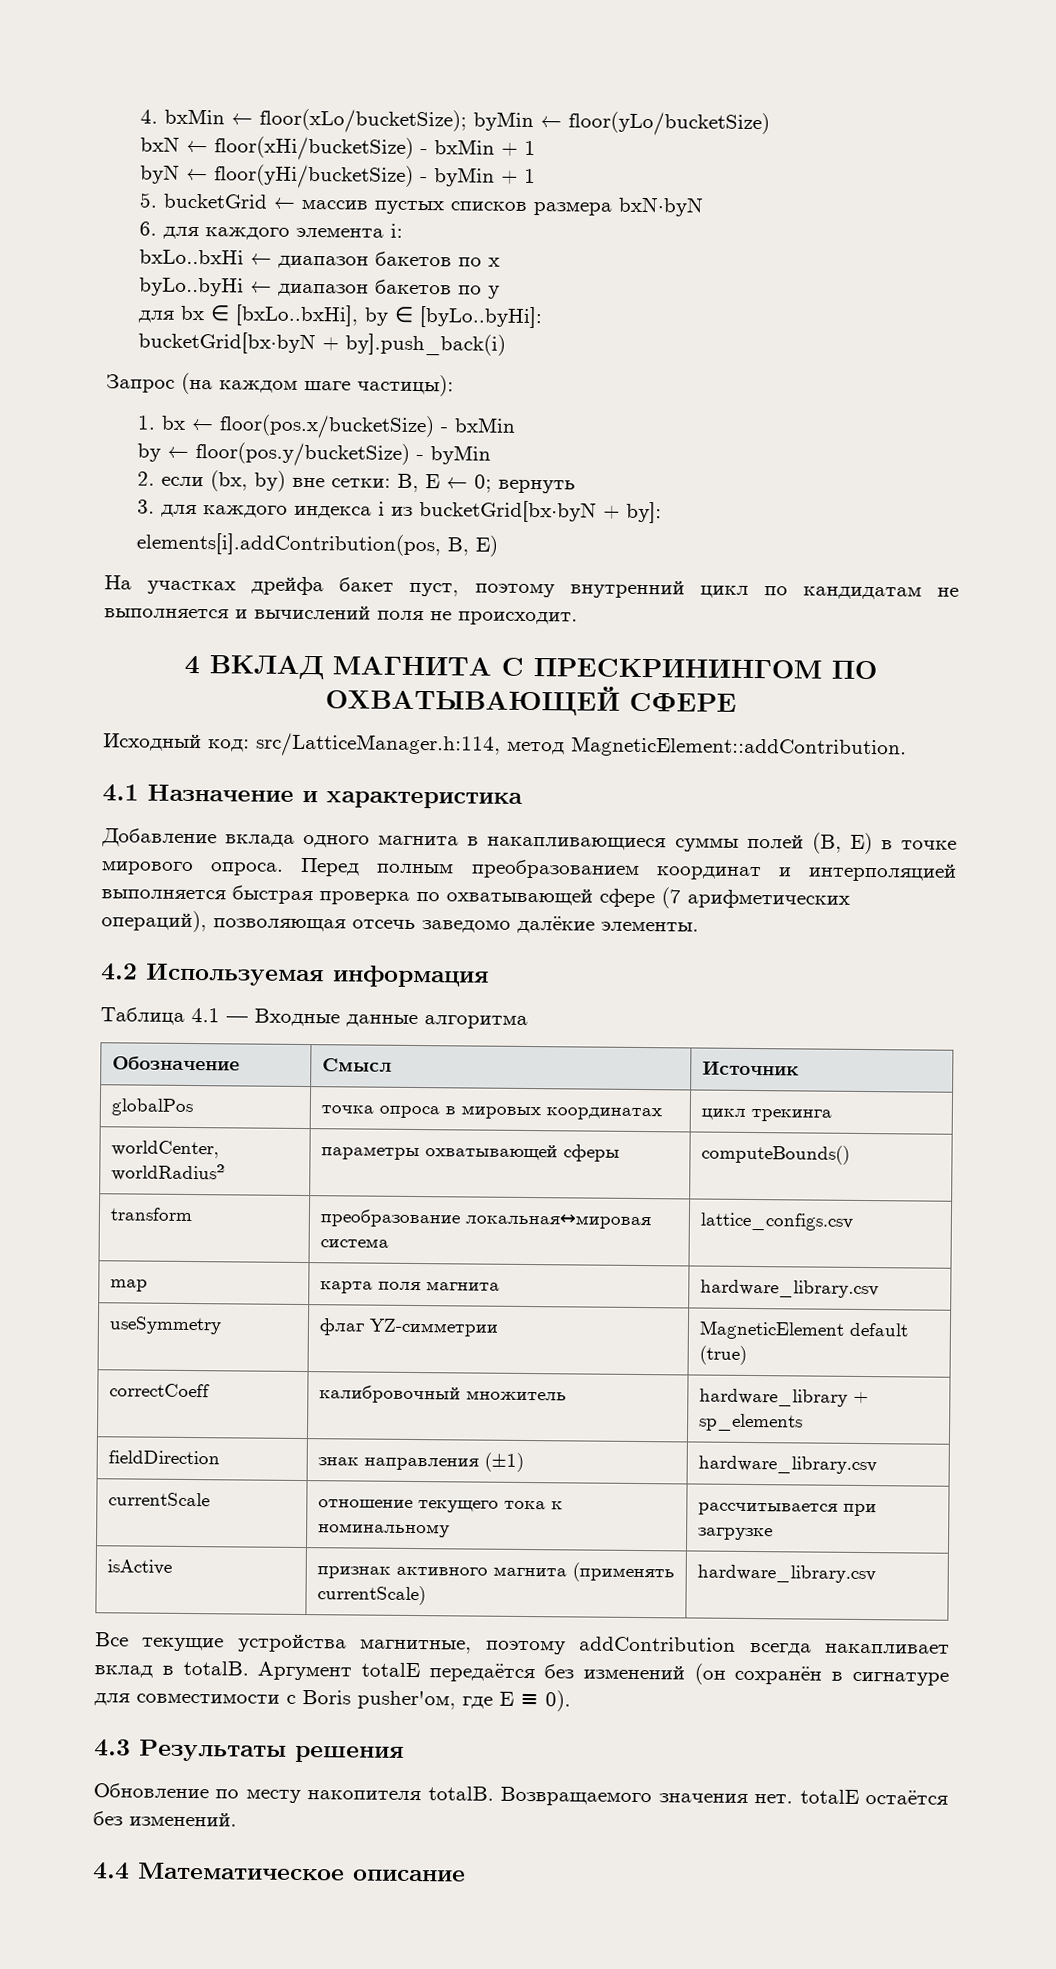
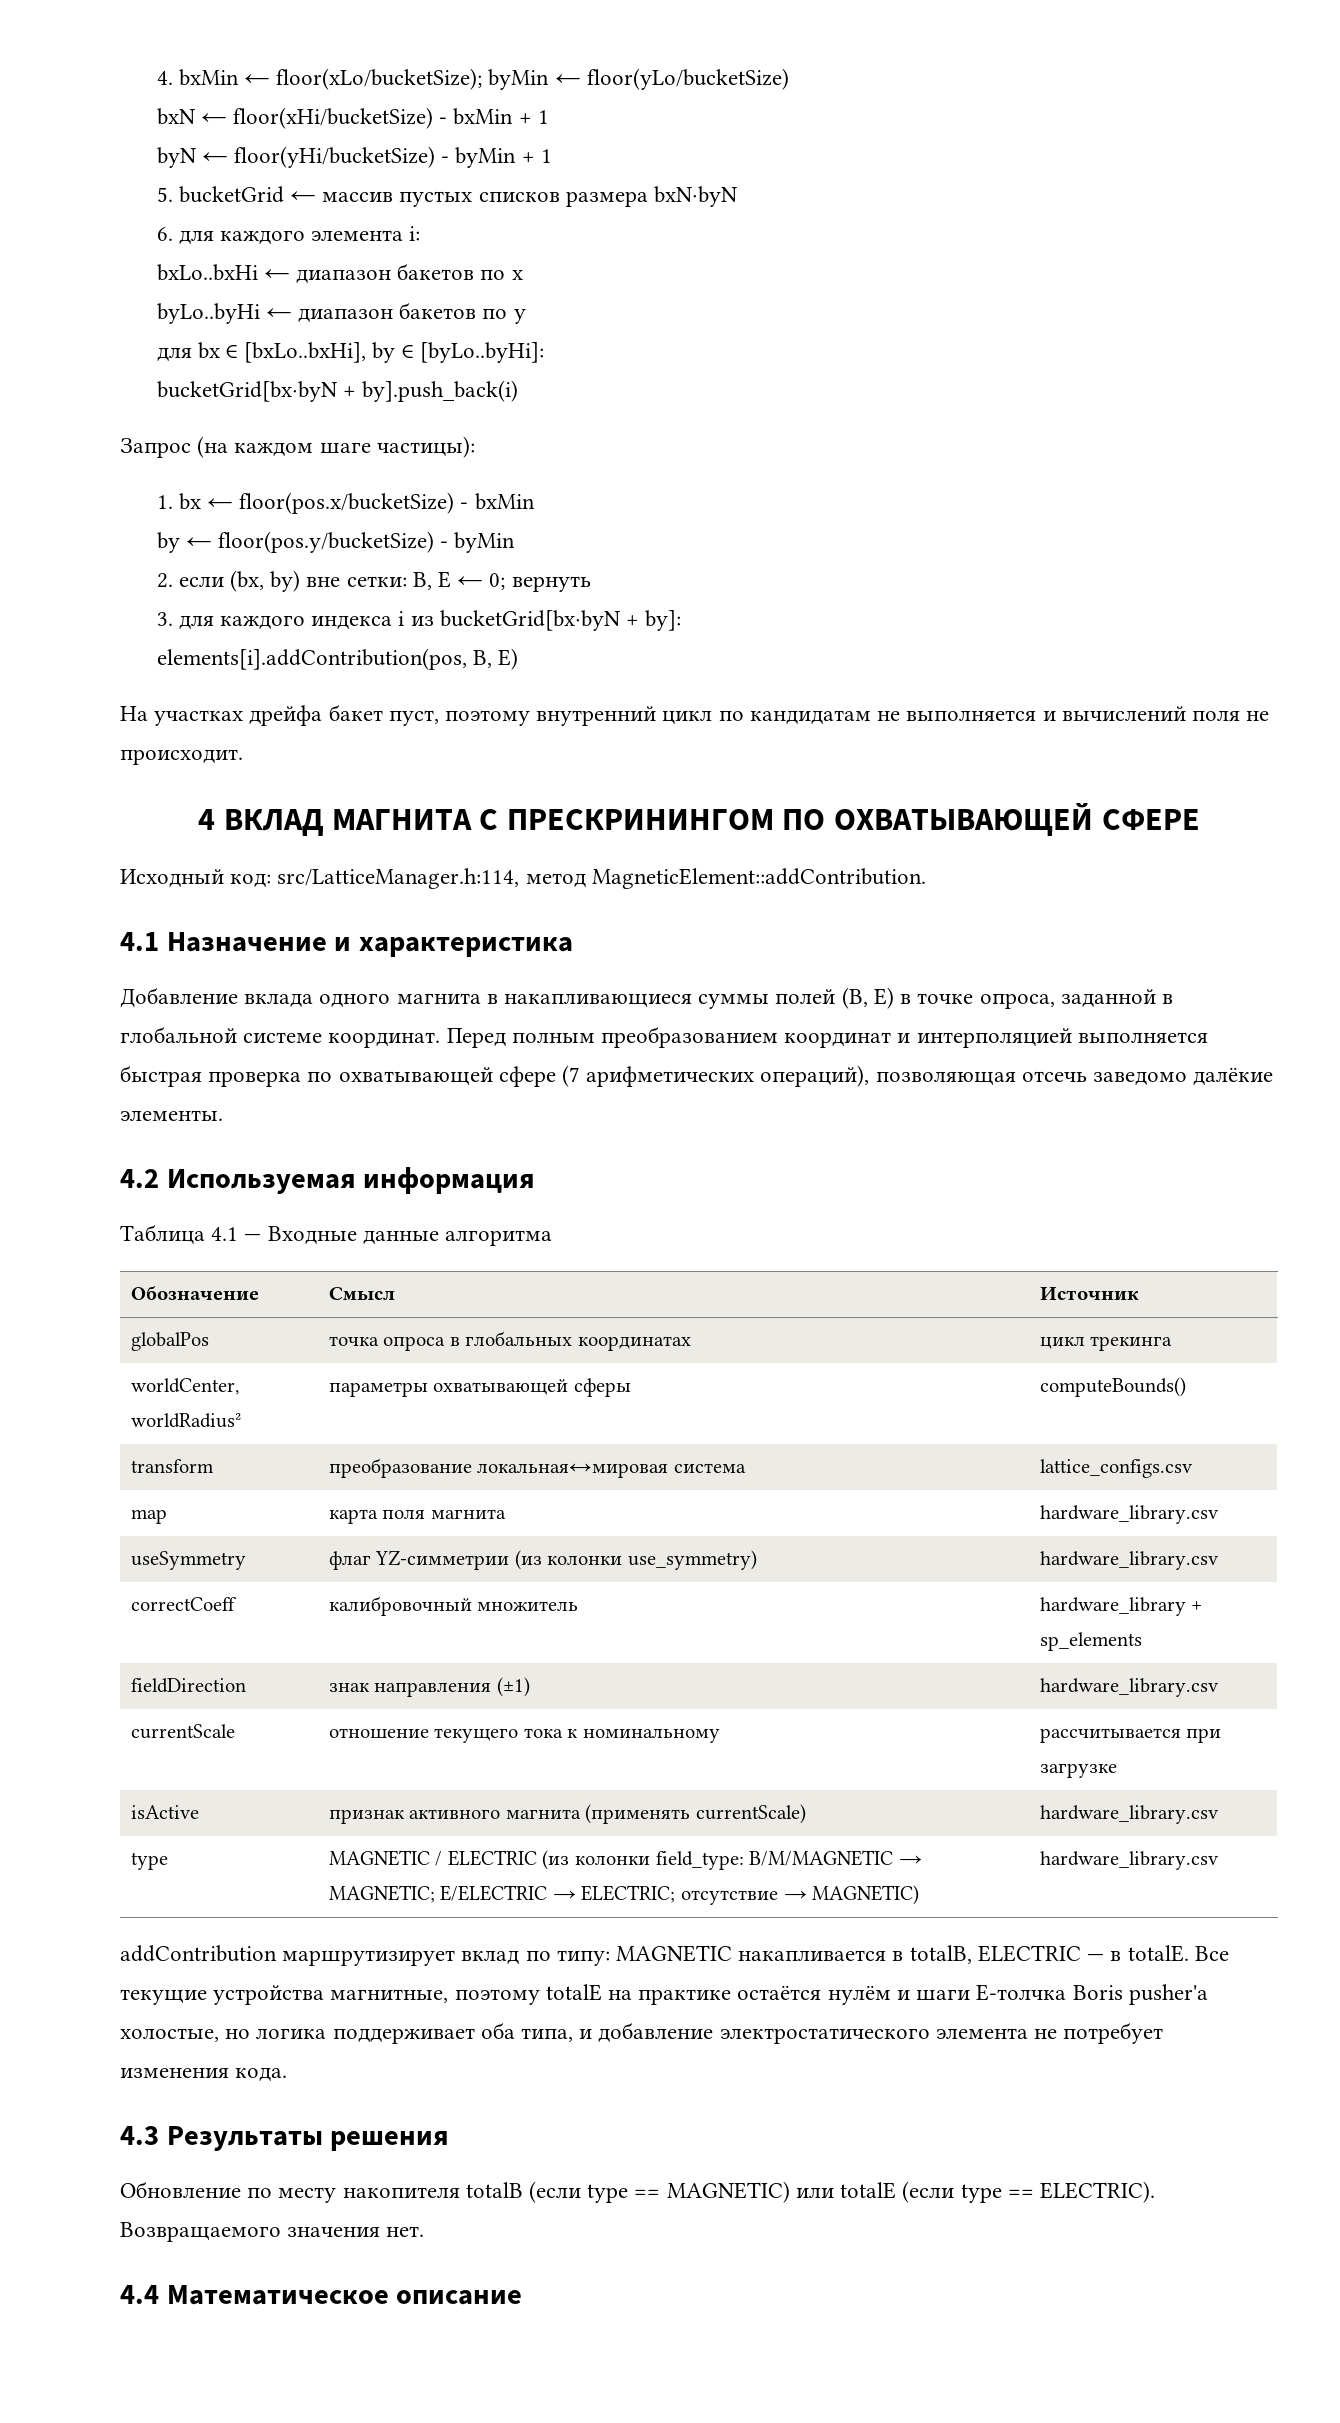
- Добавление вклада одного магнита в накапливающиеся суммы полей (B, E) в точке мирового опроса.
+ Добавление вклада одного магнита в накапливающиеся суммы полей (B, E) в точке опроса, заданной в глобальной системе координат.
- globalPos | точка опроса в мировых координатах | цикл трекинга
+ globalPos | точка опроса в глобальных координатах | цикл трекинга
- useSymmetry | флаг YZ-симметрии | MagneticElement default (true)
+ useSymmetry | флаг YZ-симметрии (из колонки use_symmetry) | hardware_library.csv
- Все текущие устройства магнитные, поэтому addContribution всегда накапливает вклад в totalB. Аргумент totalE передаётся без изменений (он сохранён в сигнатуре для совместимости с Boris pusher'ом, где E ≡ 0).
+ type | MAGNETIC / ELECTRIC (из колонки field_type: B/M/MAGNETIC → MAGNETIC; E/ELECTRIC → ELECTRIC; отсутствие → MAGNETIC) | hardware_library.csv
+ addContribution маршрутизирует вклад по типу: MAGNETIC накапливается в totalB, ELECTRIC — в totalE. Все текущие устройства магнитные, поэтому totalE на практике остаётся нулём и шаги E-толчка Boris pusher'а холостые, но логика поддерживает оба типа, и добавление электростатического элемента не потребует изменения кода.
- Обновление по месту накопителя totalB.
+ Обновление по месту накопителя totalB (если type == MAGNETIC) или totalE (если type == ELECTRIC).
- Возвращаемого значения нет. totalE остаётся без изменений.
+ Возвращаемого значения нет.

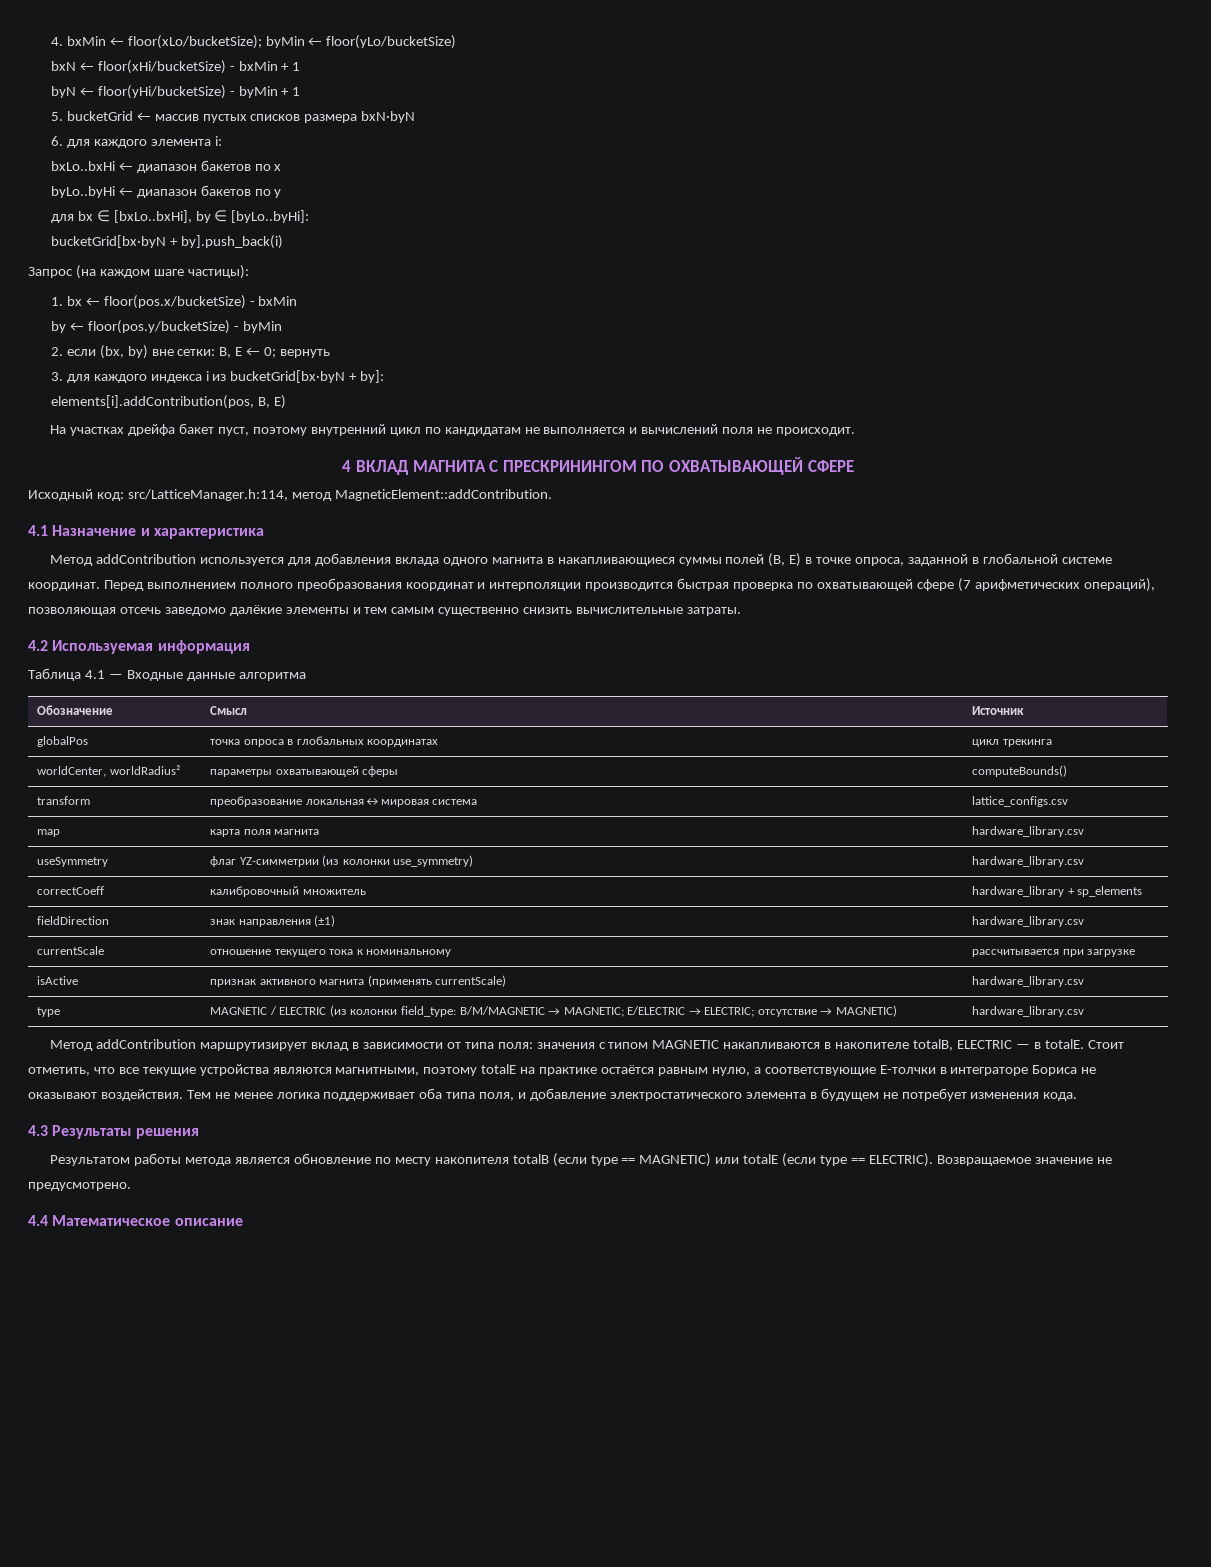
- Добавление вклада одного магнита в накапливающиеся суммы полей (B, E) в точке опроса, заданной в глобальной системе координат.
+ Метод addContribution используется для добавления вклада одного магнита в накапливающиеся суммы полей (B, E) в точке опроса, заданной в глобальной системе координат.
- Перед полным преобразованием координат и интерполяцией выполняется быстрая проверка по охватывающей сфере (7 арифметических операций), позволяющая отсечь заведомо далёкие элементы.
+ Перед выполнением полного преобразования координат и интерполяции производится быстрая проверка по охватывающей сфере (7 арифметических операций), позволяющая отсечь заведомо далёкие элементы и тем самым существенно снизить вычислительные затраты.
- addContribution маршрутизирует вклад по типу: MAGNETIC накапливается в totalB, ELECTRIC — в totalE.
+ Метод addContribution маршрутизирует вклад в зависимости от типа поля: значения с типом MAGNETIC накапливаются в накопителе totalB, ELECTRIC — в totalE.
- Все текущие устройства магнитные, поэтому totalE на практике остаётся нулём и шаги E-толчка Boris pusher'а холостые, но логика поддерживает оба типа, и добавление электростатического элемента не потребует изменения кода.
+ Стоит отметить, что все текущие устройства являются магнитными, поэтому totalE на практике остаётся равным нулю, а соответствующие E-толчки в интеграторе Бориса не оказывают воздействия. Тем не менее логика поддерживает оба типа поля, и добавление электростатического элемента в будущем не потребует изменения кода.
- Обновление по месту накопителя totalB (если type == MAGNETIC) или totalE (если type == ELECTRIC).
+ Результатом работы метода является обновление по месту накопителя totalB (если type == MAGNETIC) или totalE (если type == ELECTRIC).
- Возвращаемого значения нет.
+ Возвращаемое значение не предусмотрено.

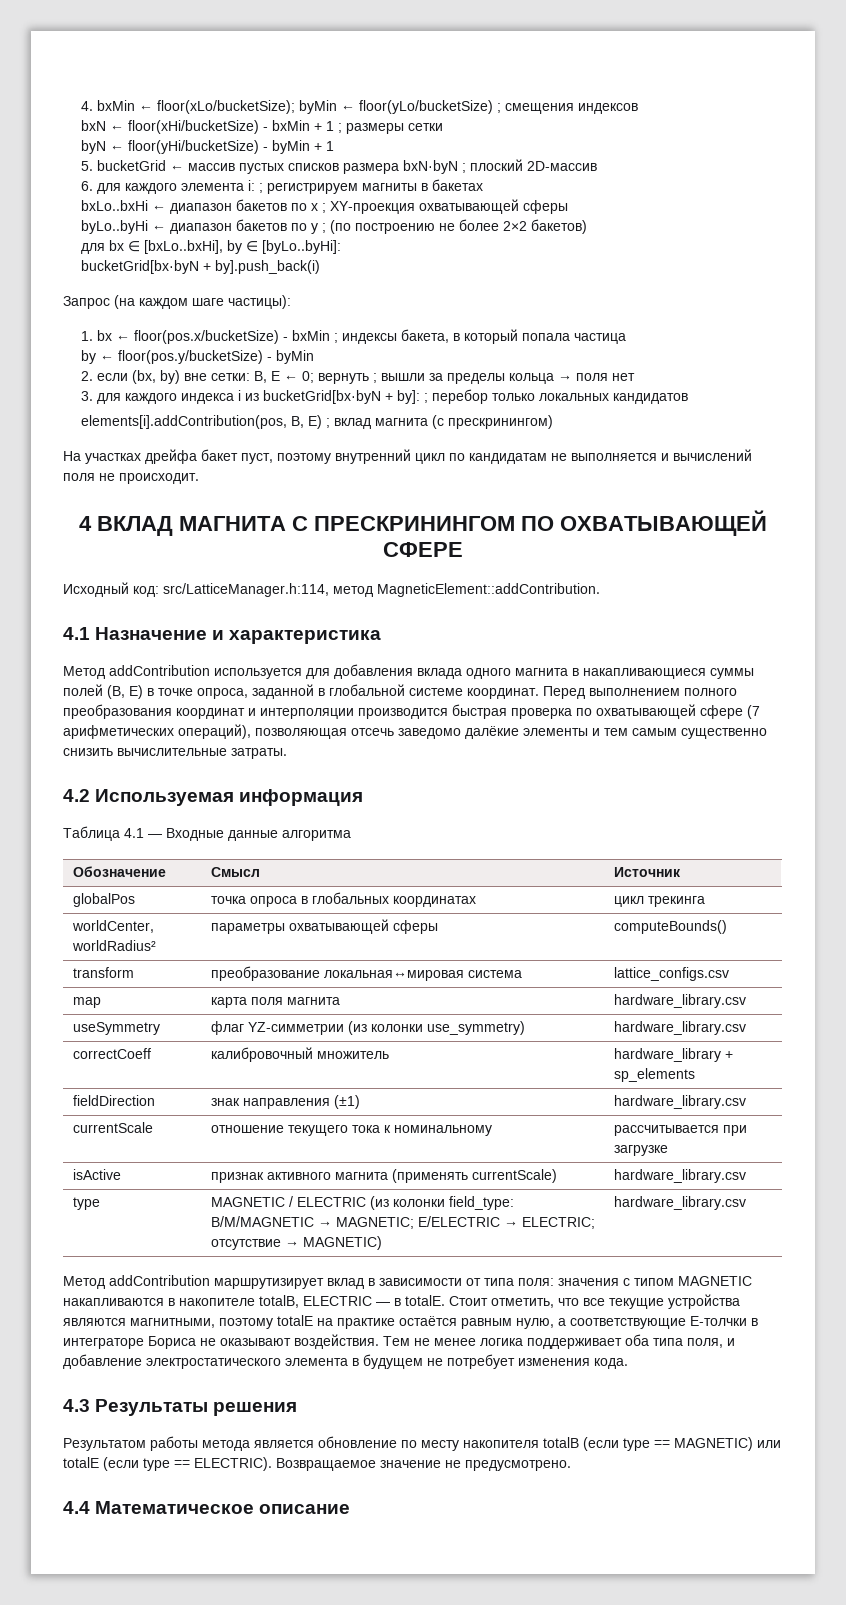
- 4. bxMin ← floor(xLo/bucketSize); byMin ← floor(yLo/bucketSize)
+ 4. bxMin ← floor(xLo/bucketSize); byMin ← floor(yLo/bucketSize) ; смещения индексов
- bxN ← floor(xHi/bucketSize) - bxMin + 1
+ bxN ← floor(xHi/bucketSize) - bxMin + 1 ; размеры сетки
- 5. bucketGrid ← массив пустых списков размера bxN·byN
+ 5. bucketGrid ← массив пустых списков размера bxN·byN ; плоский 2D-массив
- 6. для каждого элемента i:
+ 6. для каждого элемента i: ; регистрируем магниты в бакетах
- bxLo..bxHi ← диапазон бакетов по x
+ bxLo..bxHi ← диапазон бакетов по x ; XY-проекция охватывающей сферы
- byLo..byHi ← диапазон бакетов по y
+ byLo..byHi ← диапазон бакетов по y ; (по построению не более 2×2 бакетов)
- 1. bx ← floor(pos.x/bucketSize) - bxMin
+ 1. bx ← floor(pos.x/bucketSize) - bxMin ; индексы бакета, в который попала частица
- 2. если (bx, by) вне сетки: B, E ← 0; вернуть
+ 2. если (bx, by) вне сетки: B, E ← 0; вернуть ; вышли за пределы кольца → поля нет
- 3. для каждого индекса i из bucketGrid[bx·byN + by]:
- elements[i].addContribution(pos, B, E)
+ 3. для каждого индекса i из bucketGrid[bx·byN + by]: ; перебор только локальных кандидатов
+ elements[i].addContribution(pos, B, E) ; вклад магнита (с прескринингом)

